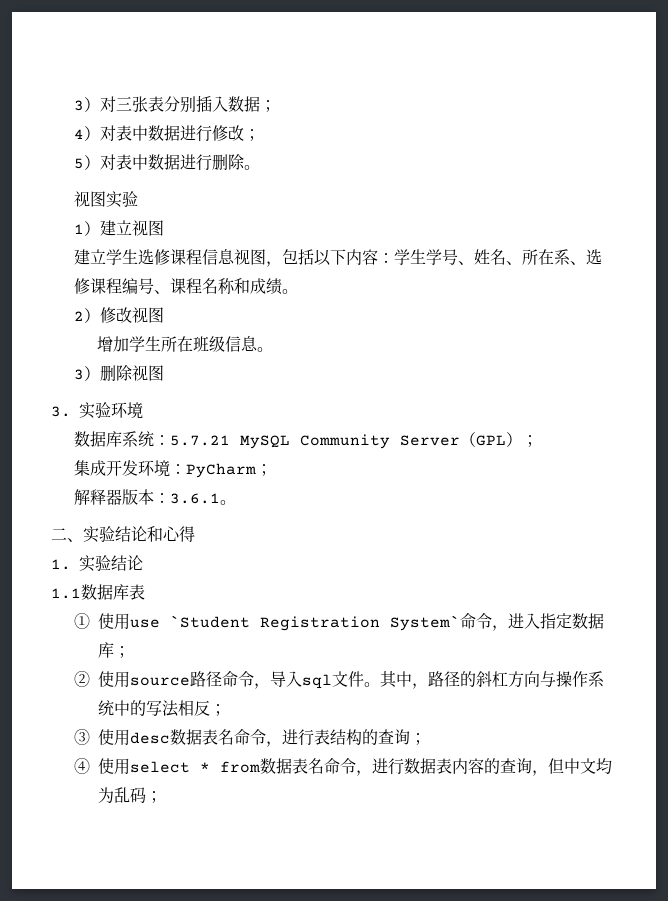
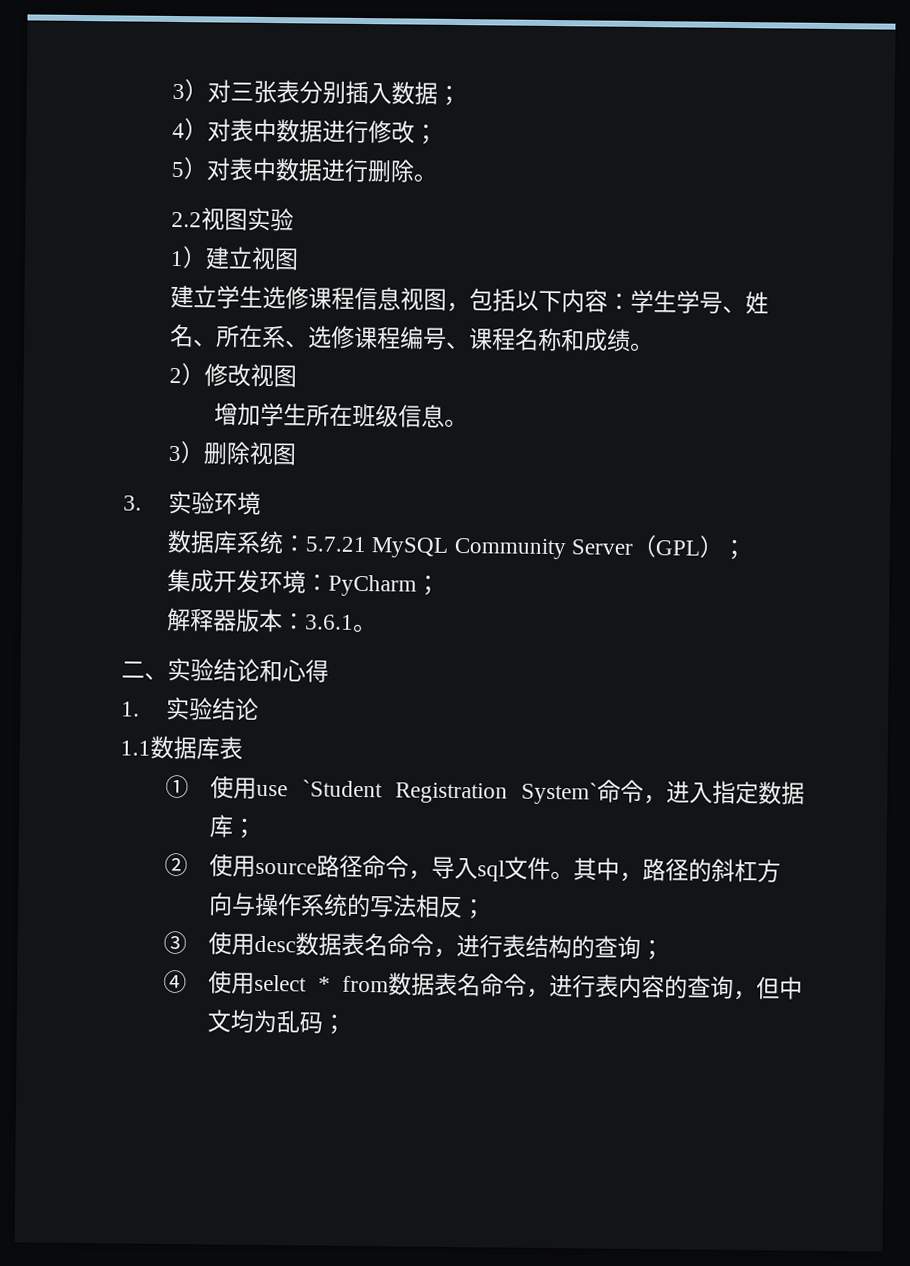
- 视图实验
+ 2.2视图实验
- 其中，路径的斜杠方向与操作系统中的写法相反；
+ 其中，路径的斜杠方向与操作系统的写法相反；
- ④使用select * from数据表名命令，进行数据表内容的查询，但中文均为乱码；
+ ④使用select * from数据表名命令，进行表内容的查询，但中文均为乱码；

